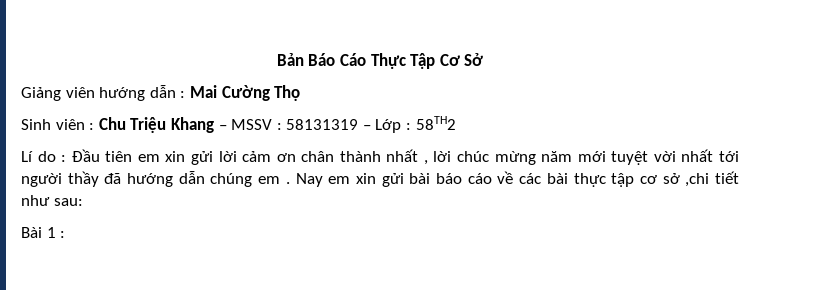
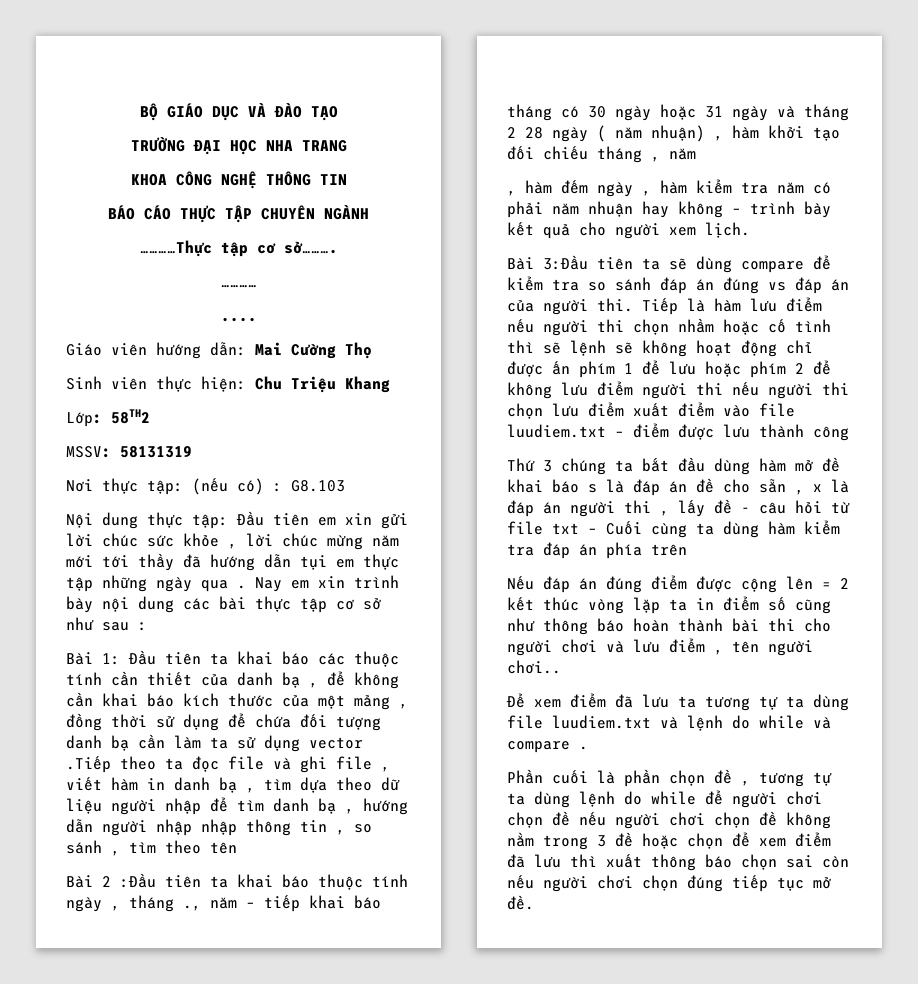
- Bản Báo Cáo Thực Tập Cơ Sở
- Giảng viên hướng dẫn : Mai Cường Thọ
+ BỘ GIÁO DỤC VÀ ĐÀO TẠO
+ TRƯỜNG ĐẠI HỌC NHA TRANG
+ KHOA CÔNG NGHỆ THÔNG TIN
+ BÁO CÁO THỰC TẬP CHUYÊN NGÀNH
+ …………Thực tập cơ sở……….
+ …………
+ ....
+ Giáo viên hướng dẫn: Mai Cường Thọ
- Sinh viên : Chu Triệu Khang – MSSV : 58131319 – Lớp : 58TH2
- Lí do : Đầu tiên em xin gửi lời cảm ơn chân thành nhất , lời chúc mừng năm mới tuyệt vời nhất tới người thầy đã hướng dẫn chúng em . Nay em xin gửi bài báo cáo về các bài thực tập cơ sở ,chi tiết như sau:
- Bài 1 :
+ Sinh viên thực hiện: Chu Triệu Khang
+ Lớp: 58TH2
+ MSSV: 58131319
+ Nơi thực tập: (nếu có) : G8.103
+ Nội dung thực tập: Đầu tiên em xin gửi lời chúc sức khỏe , lời chúc mừng năm mới tới thầy đã hướng dẫn tụi em thực tập những ngày qua . Nay em xin trình bày nội dung các bài thực tập cơ sở như sau :
+ Bài 1: Đầu tiên ta khai báo các thuộc tính cần thiết của danh bạ , để không cần khai báo kích thước của một mảng , đồng thời sử dụng để chứa đối tượng danh bạ cần làm ta sử dụng vector .Tiếp theo ta đọc file và ghi file , viết hàm in danh bạ , tìm dựa theo dữ liệu người nhập để tìm danh bạ , hướng dẫn người nhập nhập thông tin , so sánh , tìm theo tên
+ Bài 2 :Đầu tiên ta khai báo thuộc tính ngày , tháng ., năm – tiếp khai báo tháng có 30 ngày hoặc 31 ngày và tháng 2 28 ngày ( năm nhuận) , hàm khởi tạo đối chiếu tháng , năm
+ , hàm đếm ngày , hàm kiểm tra năm có phải năm nhuận hay không – trình bày kết quả cho người xem lịch.
+ Bài 3:Đầu tiên ta sẽ dùng compare để kiểm tra so sánh đáp án đúng vs đáp án của người thi. Tiếp là hàm lưu điểm nếu người thi chọn nhầm hoặc cố tình thì sẽ lệnh sẽ không hoạt động chỉ được ấn phím 1 để lưu hoặc phím 2 để không lưu điểm người thi nếu người thi chọn lưu điểm xuất điểm vào file luudiem.txt – điểm được lưu thành công
+ Thứ 3 chúng ta bắt đầu dùng hàm mở đề khai báo s là đáp án đề cho sẵn , x là đáp án người thi , lấy đề - câu hỏi từ file txt – Cuối cùng ta dùng hàm kiểm tra đáp án phía trên
+ Nếu đáp án đúng điểm được cộng lên = 2 kết thúc vòng lặp ta in điểm số cũng như thông báo hoàn thành bài thi cho người chơi và lưu điểm , tên người chơi..
+ Để xem điểm đã lưu ta tương tự ta dùng file luudiem.txt và lệnh do while và compare .
+ Phần cuối là phần chọn đề , tương tự ta dùng lệnh do while để người chơi chọn đề nếu người chơi chọn đề không nằm trong 3 đề hoặc chọn để xem điểm đã lưu thì xuất thông báo chọn sai còn nếu người chơi chọn đúng tiếp tục mở đề.

